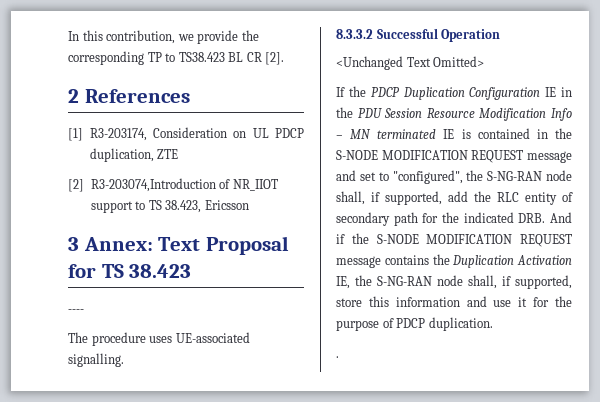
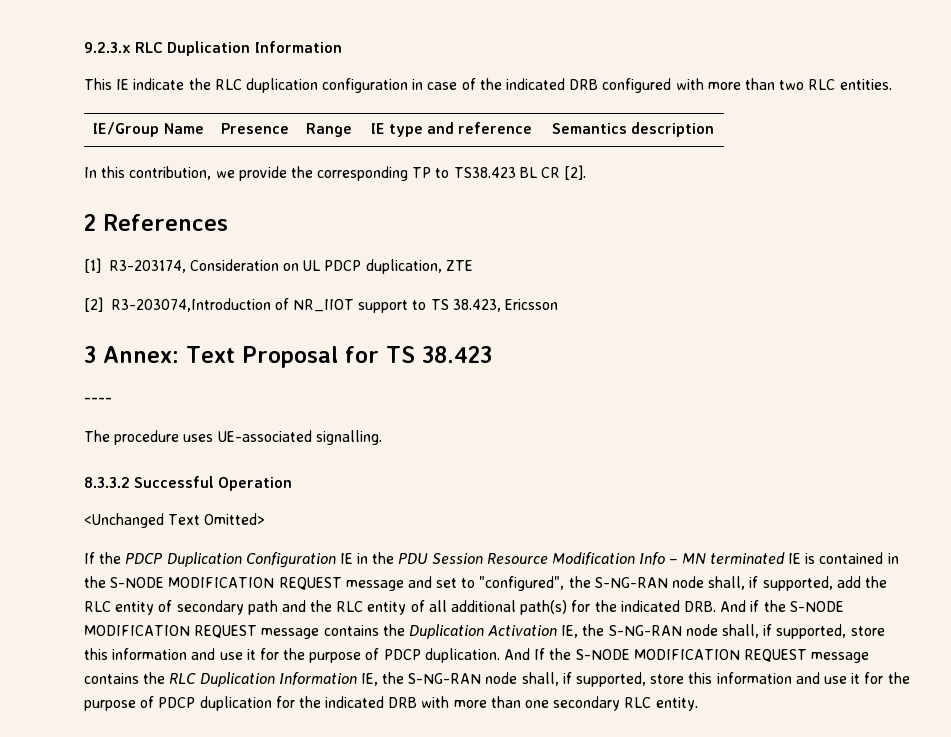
+ 9.2.3.x RLC Duplication Information
+ This IE indicate the RLC duplication configuration in case of the indicated DRB configured with more than two RLC entities.
+ IE/Group Name | Presence | Range | IE type and reference | Semantics description
- If the PDCP Duplication Configuration IE in the PDU Session Resource Modification Info – MN terminated IE is contained in the S-NODE MODIFICATION REQUEST message and set to "configured", the S-NG-RAN node shall, if supported, add the RLC entity of secondary path for the indicated DRB. And if the S-NODE MODIFICATION REQUEST message contains the Duplication Activation IE, the S-NG-RAN node shall, if supported, store this information and use it for the purpose of PDCP duplication.
- .
+ If the PDCP Duplication Configuration IE in the PDU Session Resource Modification Info – MN terminated IE is contained in the S-NODE MODIFICATION REQUEST message and set to "configured", the S-NG-RAN node shall, if supported, add the RLC entity of secondary path and the RLC entity of all additional path(s) for the indicated DRB. And if the S-NODE MODIFICATION REQUEST message contains the Duplication Activation IE, the S-NG-RAN node shall, if supported, store this information and use it for the purpose of PDCP duplication. And If the S-NODE MODIFICATION REQUEST message contains the RLC Duplication Information IE, the S-NG-RAN node shall, if supported, store this information and use it for the purpose of PDCP duplication for the indicated DRB with more than one secondary RLC entity.

